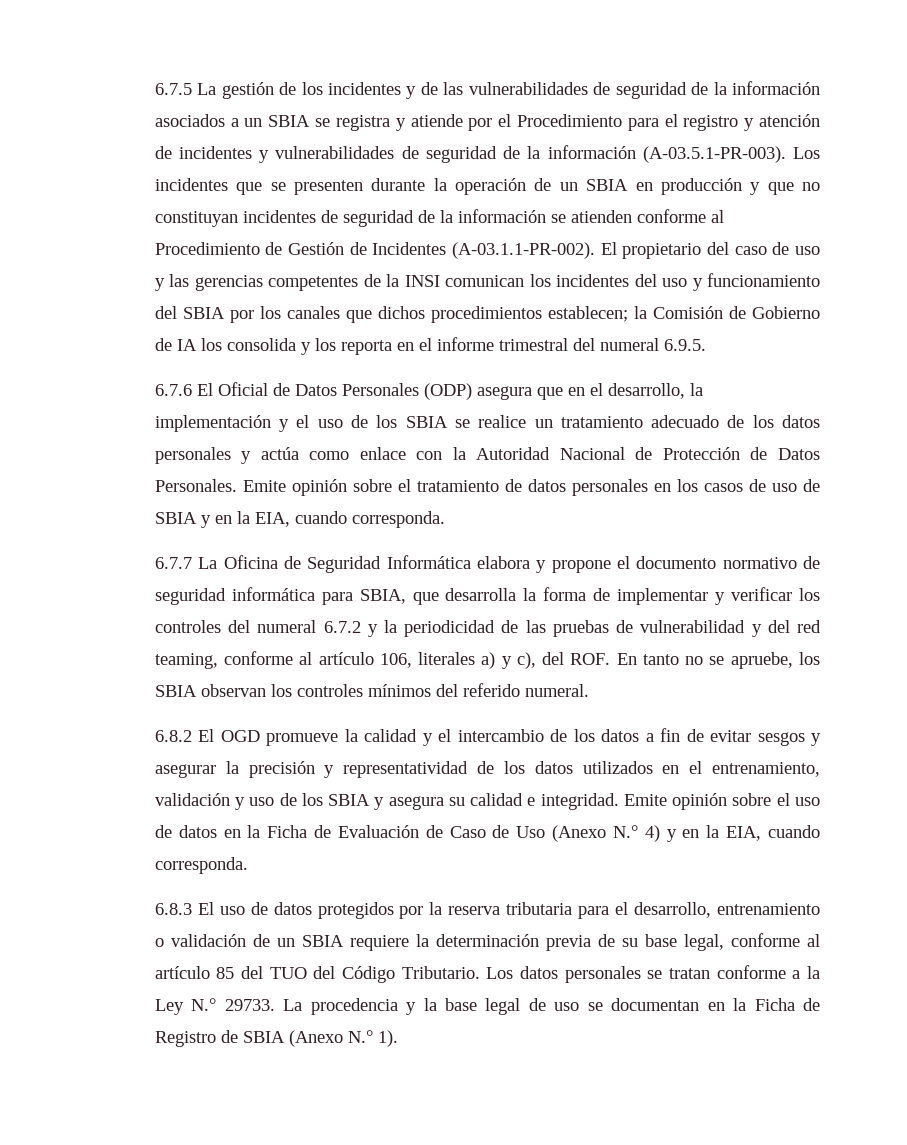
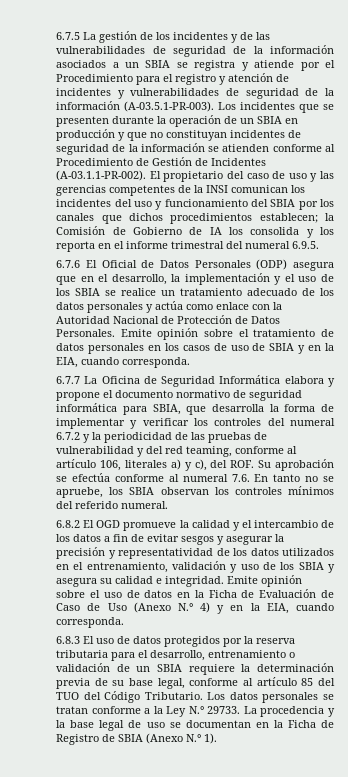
- 6.7.7 La Oficina de Seguridad Informática elabora y propone el documento normativo de seguridad informática para SBIA, que desarrolla la forma de implementar y verificar los controles del numeral 6.7.2 y la periodicidad de las pruebas de vulnerabilidad y del red teaming, conforme al artículo 106, literales a) y c), del ROF. En tanto no se apruebe, los SBIA observan los controles mínimos del referido numeral.
+ 6.7.7 La Oficina de Seguridad Informática elabora y propone el documento normativo de seguridad informática para SBIA, que desarrolla la forma de implementar y verificar los controles del numeral 6.7.2 y la periodicidad de las pruebas de vulnerabilidad y del red teaming, conforme al artículo 106, literales a) y c), del ROF. Su aprobación se efectúa conforme al numeral 7.6. En tanto no se apruebe, los SBIA observan los controles mínimos del referido numeral.

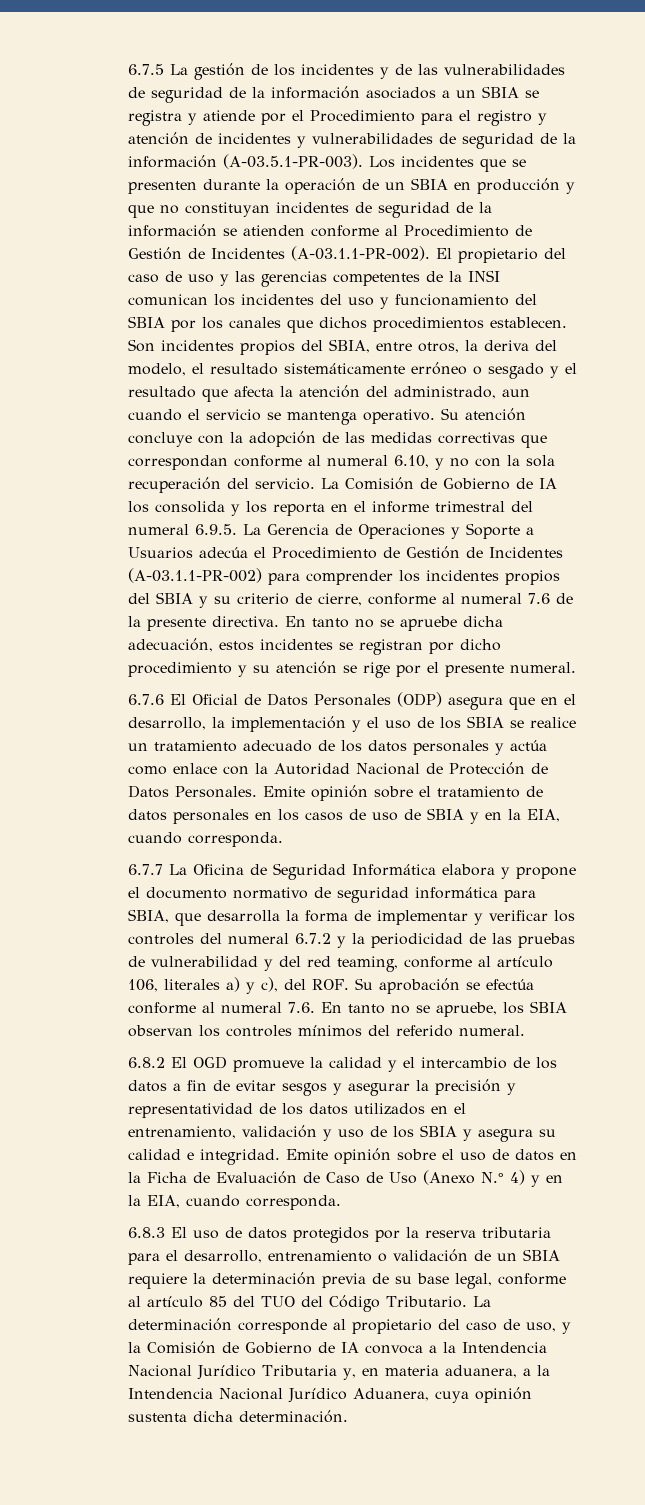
- 6.7.5 La gestión de los incidentes y de las vulnerabilidades de seguridad de la información asociados a un SBIA se registra y atiende por el Procedimiento para el registro y atención de incidentes y vulnerabilidades de seguridad de la información (A-03.5.1-PR-003). Los incidentes que se presenten durante la operación de un SBIA en producción y que no constituyan incidentes de seguridad de la información se atienden conforme al Procedimiento de Gestión de Incidentes (A-03.1.1-PR-002). El propietario del caso de uso y las gerencias competentes de la INSI comunican los incidentes del uso y funcionamiento del SBIA por los canales que dichos procedimientos establecen; la Comisión de Gobierno de IA los consolida y los reporta en el informe trimestral del numeral 6.9.5.
+ 6.7.5 La gestión de los incidentes y de las vulnerabilidades de seguridad de la información asociados a un SBIA se registra y atiende por el Procedimiento para el registro y atención de incidentes y vulnerabilidades de seguridad de la información (A-03.5.1-PR-003). Los incidentes que se presenten durante la operación de un SBIA en producción y que no constituyan incidentes de seguridad de la información se atienden conforme al Procedimiento de Gestión de Incidentes (A-03.1.1-PR-002). El propietario del caso de uso y las gerencias competentes de la INSI comunican los incidentes del uso y funcionamiento del SBIA por los canales que dichos procedimientos establecen. Son incidentes propios del SBIA, entre otros, la deriva del modelo, el resultado sistemáticamente erróneo o sesgado y el resultado que afecta la atención del administrado, aun cuando el servicio se mantenga operativo. Su atención concluye con la adopción de las medidas correctivas que correspondan conforme al numeral 6.10, y no con la sola recuperación del servicio. La Comisión de Gobierno de IA los consolida y los reporta en el informe trimestral del numeral 6.9.5. La Gerencia de Operaciones y Soporte a Usuarios adecúa el Procedimiento de Gestión de Incidentes (A-03.1.1-PR-002) para comprender los incidentes propios del SBIA y su criterio de cierre, conforme al numeral 7.6 de la presente directiva. En tanto no se apruebe dicha adecuación, estos incidentes se registran por dicho procedimiento y su atención se rige por el presente numeral.
- Los datos personales se tratan conforme a la Ley N.° 29733. La procedencia y la base legal de uso se documentan en la Ficha de Registro de SBIA (Anexo N.° 1).
+ La determinación corresponde al propietario del caso de uso, y la Comisión de Gobierno de IA convoca a la Intendencia Nacional Jurídico Tributaria y, en materia aduanera, a la Intendencia Nacional Jurídico Aduanera, cuya opinión sustenta dicha determinación.

